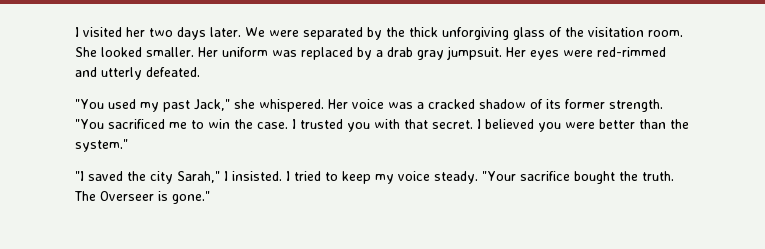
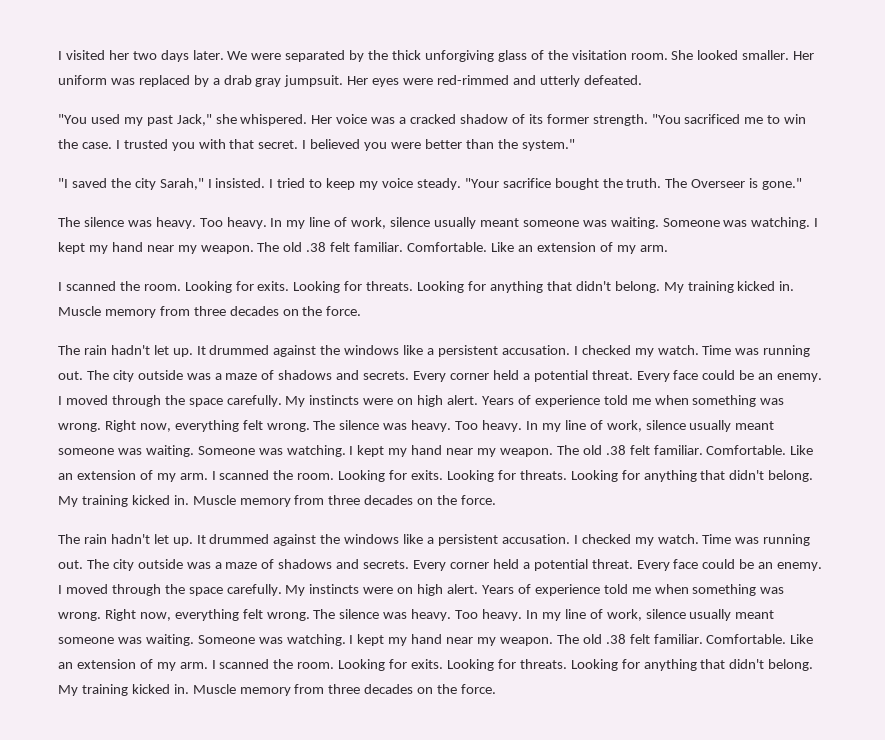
  The Overseer is gone."
+ The silence was heavy. Too heavy. In my line of work, silence usually meant someone was waiting. Someone was watching. I kept my hand near my weapon. The old .38 felt familiar. Comfortable. Like an extension of my arm.
+ I scanned the room. Looking for exits. Looking for threats. Looking for anything that didn't belong. My training kicked in. Muscle memory from three decades on the force.
+ The rain hadn't let up. It drummed against the windows like a persistent accusation. I checked my watch. Time was running out. The city outside was a maze of shadows and secrets. Every corner held a potential threat. Every face could be an enemy. I moved through the space carefully. My instincts were on high alert. Years of experience told me when something was wrong. Right now, everything felt wrong. The silence was heavy. Too heavy. In my line of work, silence usually meant someone was waiting. Someone was watching. I kept my hand near my weapon. The old .38 felt familiar. Comfortable. Like an extension of my arm. I scanned the room. Looking for exits. Looking for threats. Looking for anything that didn't belong. My training kicked in. Muscle memory from three decades on the force.
+ The rain hadn't let up. It drummed against the windows like a persistent accusation. I checked my watch. Time was running out. The city outside was a maze of shadows and secrets. Every corner held a potential threat. Every face could be an enemy. I moved through the space carefully. My instincts were on high alert. Years of experience told me when something was wrong. Right now, everything felt wrong. The silence was heavy. Too heavy. In my line of work, silence usually meant someone was waiting. Someone was watching. I kept my hand near my weapon. The old .38 felt familiar. Comfortable. Like an extension of my arm. I scanned the room. Looking for exits. Looking for threats. Looking for anything that didn't belong. My training kicked in. Muscle memory from three decades on the force.

